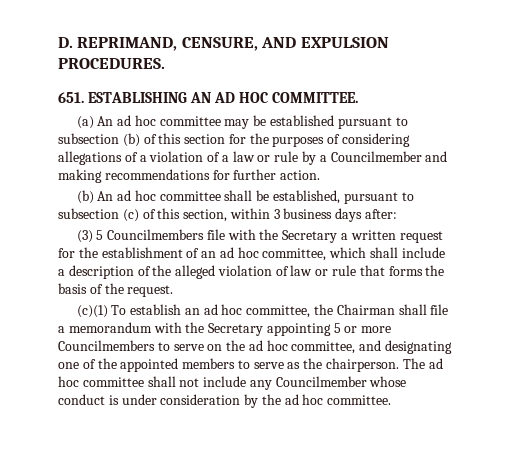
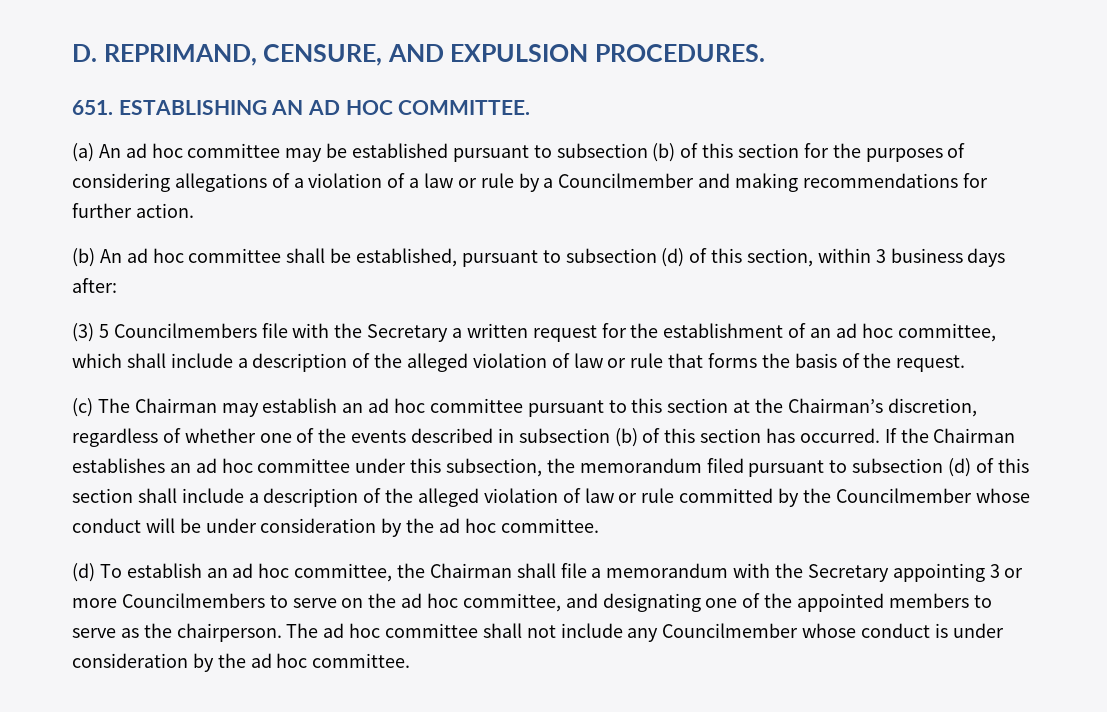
- (b) An ad hoc committee shall be established, pursuant to subsection (c) of this section, within 3 business days after:
+ (b) An ad hoc committee shall be established, pursuant to subsection (d) of this section, within 3 business days after:
- (c)(1) To establish an ad hoc committee, the Chairman shall file a memorandum with the Secretary appointing 5 or more Councilmembers to serve on the ad hoc committee, and designating one of the appointed members to serve as the chairperson.
+ (c) The Chairman may establish an ad hoc committee pursuant to this section at the Chairman’s discretion, regardless of whether one of the events described in subsection (b) of this section has occurred. If the Chairman establishes an ad hoc committee under this subsection, the memorandum filed pursuant to subsection (d) of this section shall include a description of the alleged violation of law or rule committed by the Councilmember whose conduct will be under consideration by the ad hoc committee.
+ (d) To establish an ad hoc committee, the Chairman shall file a memorandum with the Secretary appointing 3 or more Councilmembers to serve on the ad hoc committee, and designating one of the appointed members to serve as the chairperson.

